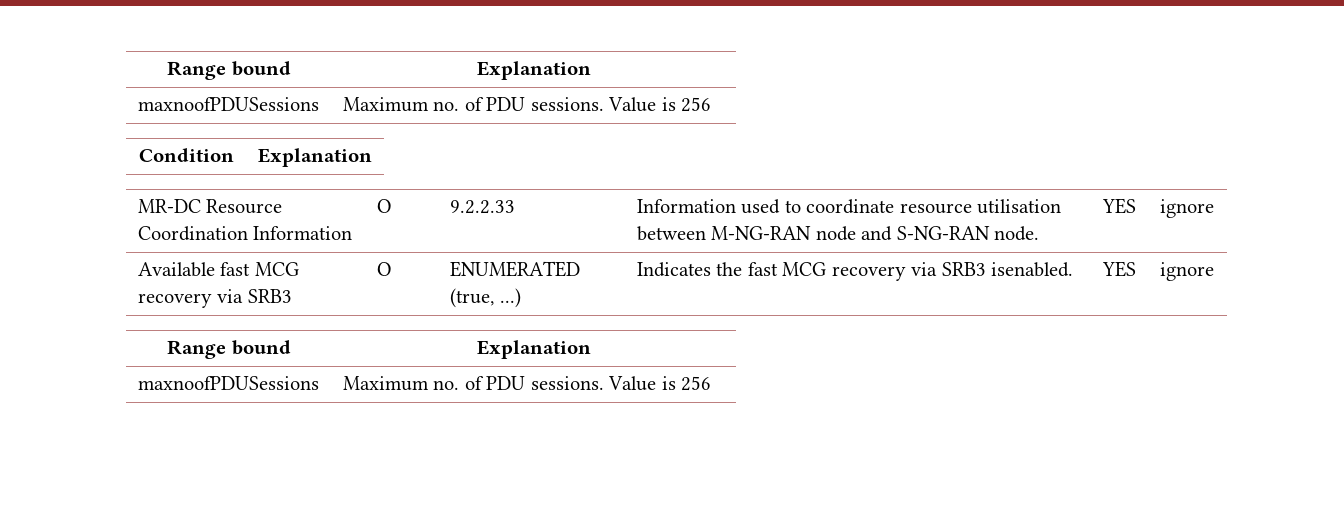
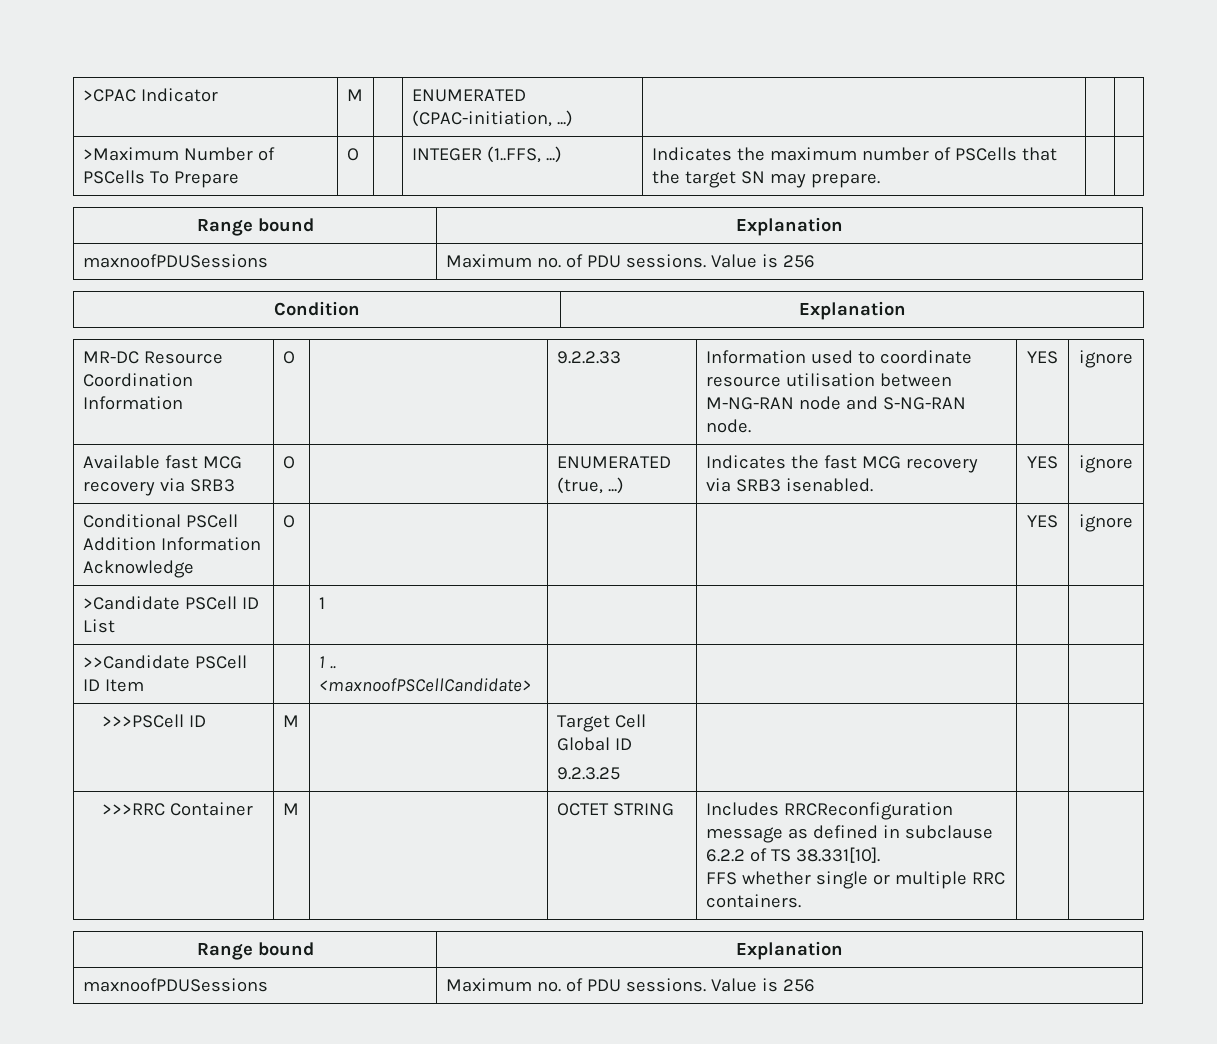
+ >CPAC Indicator | M | | ENUMERATED (CPAC-initiation, ...) | | |
+ >Maximum Number of PSCells To Prepare | O | | INTEGER (1..FFS, ...) | Indicates the maximum number of PSCells that the target SN may prepare. | |
+ Conditional PSCell Addition Information Acknowledge | O | | | | YES | ignore
+ >Candidate PSCell ID List | | 1 | | | |
+ >>Candidate PSCell ID Item | | 1 .. <maxnoofPSCellCandidate> | | | |
+ >>>PSCell ID | M | | Target Cell Global ID
+ 9.2.3.25 | | |
+ >>>RRC Container | M | | OCTET STRING | Includes RRCReconfiguration message as defined in subclause 6.2.2 of TS 38.331[10].
+ FFS whether single or multiple RRC containers. | |

